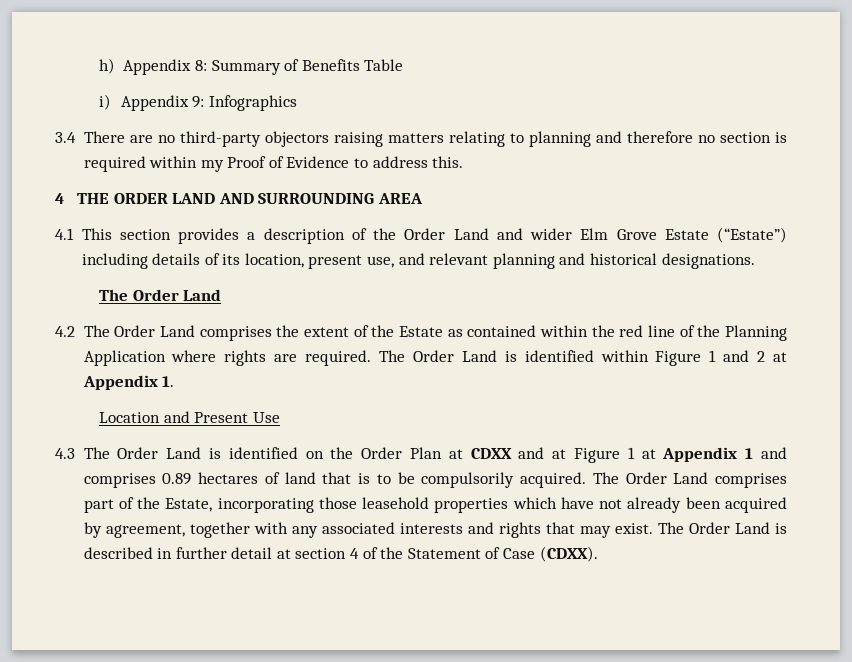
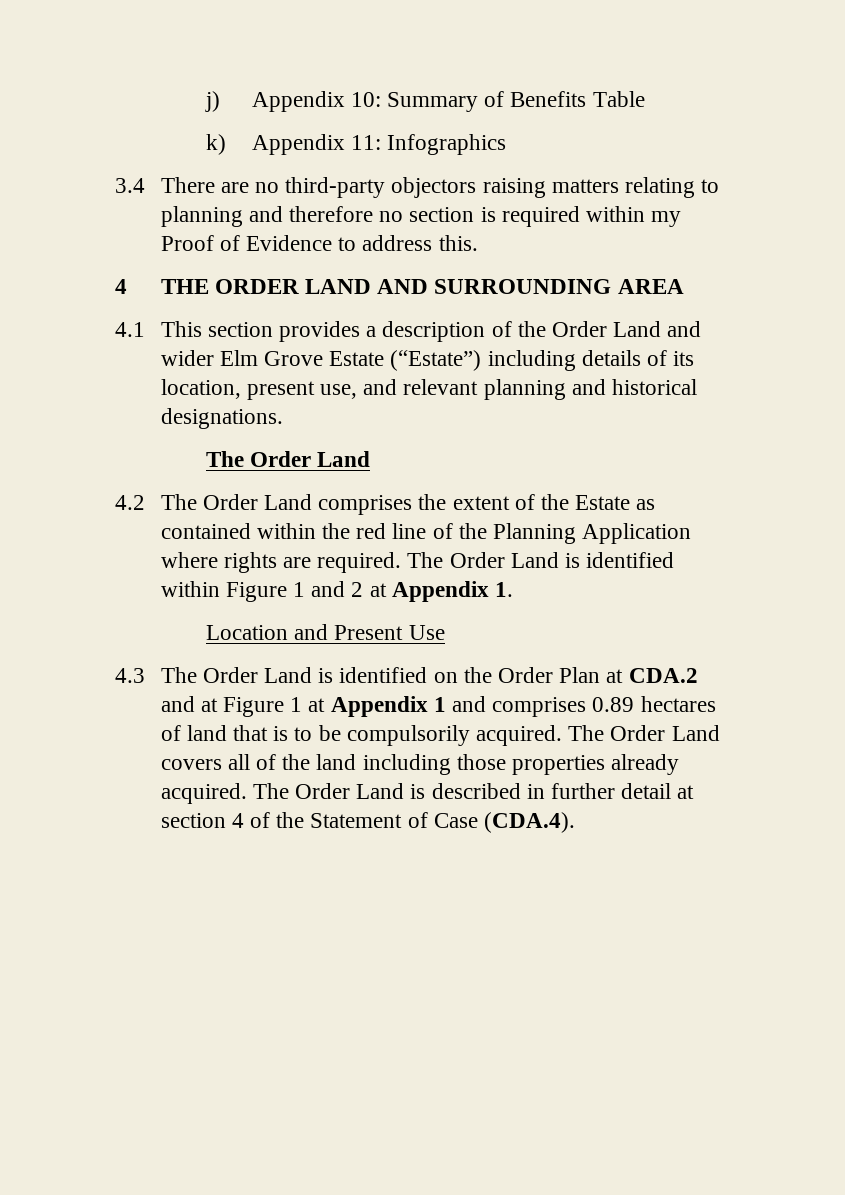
- h) Appendix 8: Summary of Benefits Table
+ j) Appendix 10: Summary of Benefits Table
- i) Appendix 9: Infographics
+ k) Appendix 11: Infographics
- 4.3 The Order Land is identified on the Order Plan at CDXX and at Figure 1 at Appendix 1 and comprises 0.89 hectares of land that is to be compulsorily acquired.
+ 4.3 The Order Land is identified on the Order Plan at CDA.2 and at Figure 1 at Appendix 1 and comprises 0.89 hectares of land that is to be compulsorily acquired.
- The Order Land comprises part of the Estate, incorporating those leasehold properties which have not already been acquired by agreement, together with any associated interests and rights that may exist.
+ The Order Land covers all of the land including those properties already acquired.
- The Order Land is described in further detail at section 4 of the Statement of Case (CDXX).
+ The Order Land is described in further detail at section 4 of the Statement of Case (CDA.4).

